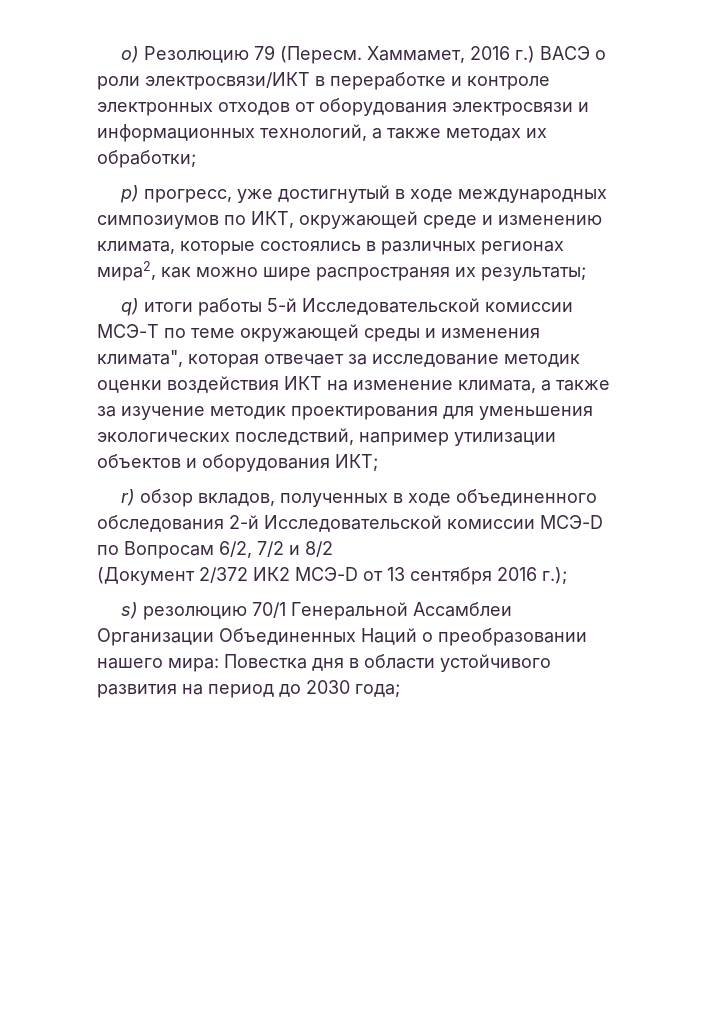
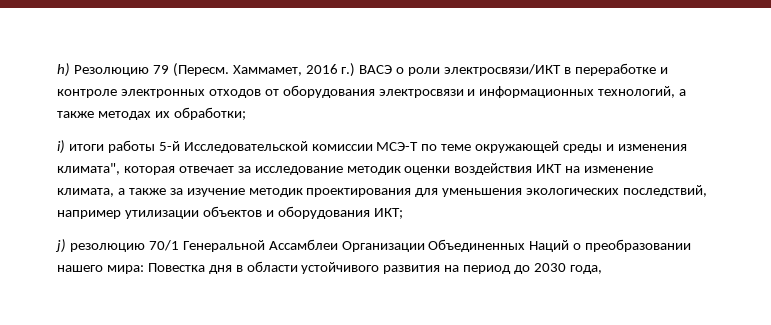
- o) Резолюцию 79 (Пересм.
+ h) Резолюцию 79 (Пересм.
- p) прогресс, уже достигнутый в ходе международных симпозиумов по ИКТ, окружающей среде и изменению климата, которые состоялись в различных регионах мира2, как можно шире распространяя их результаты;
- q) итоги работы 5-й Исследовательской комиссии МСЭ-Т по теме окружающей среды и изменения климата", которая отвечает за исследование методик оценки воздействия ИКТ на изменение климата, а также за изучение методик проектирования для уменьшения экологических последствий, например утилизации объектов и оборудования ИКТ;
+ i) итоги работы 5-й Исследовательской комиссии МСЭ-Т по теме окружающей среды и изменения климата", которая отвечает за исследование методик оценки воздействия ИКТ на изменение климата, а также за изучение методик проектирования для уменьшения экологических последствий, например утилизации объектов и оборудования ИКТ;
- r) обзор вкладов, полученных в ходе объединенного обследования 2-й Исследовательской комиссии МСЭ-D по Вопросам 6/2, 7/2 и 8/2
- (Документ 2/372 ИК2 МСЭ-D от 13 сентября 2016 г.);
- s) резолюцию 70/1 Генеральной Ассамблеи Организации Объединенных Наций о преобразовании нашего мира: Повестка дня в области устойчивого развития на период до 2030 года;
+ j) резолюцию 70/1 Генеральной Ассамблеи Организации Объединенных Наций о преобразовании нашего мира: Повестка дня в области устойчивого развития на период до 2030 года,

